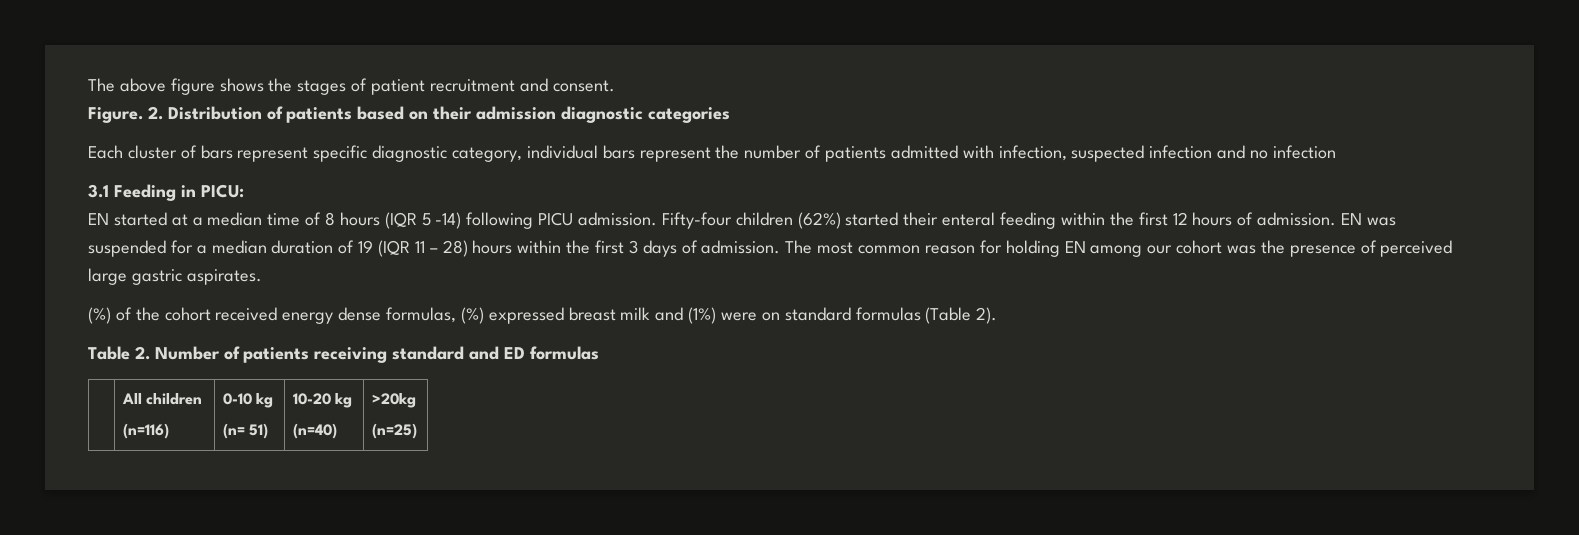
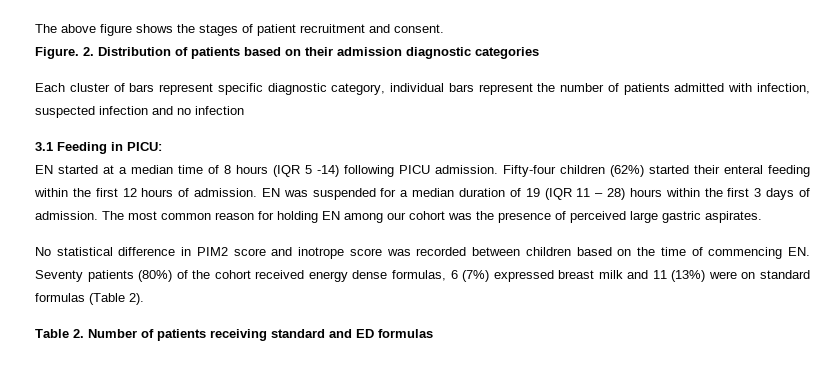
- (%) of the cohort received energy dense formulas, (%) expressed breast milk and (1%) were on standard formulas (Table 2).
+ No statistical difference in PIM2 score and inotrope score was recorded between children based on the time of commencing EN. Seventy patients (80%) of the cohort received energy dense formulas, 6 (7%) expressed breast milk and 11 (13%) were on standard formulas (Table 2).
- | All children
- (n=116) | 0-10 kg
- (n= 51) | 10-20 kg
- (n=40) | >20kg
- (n=25)

